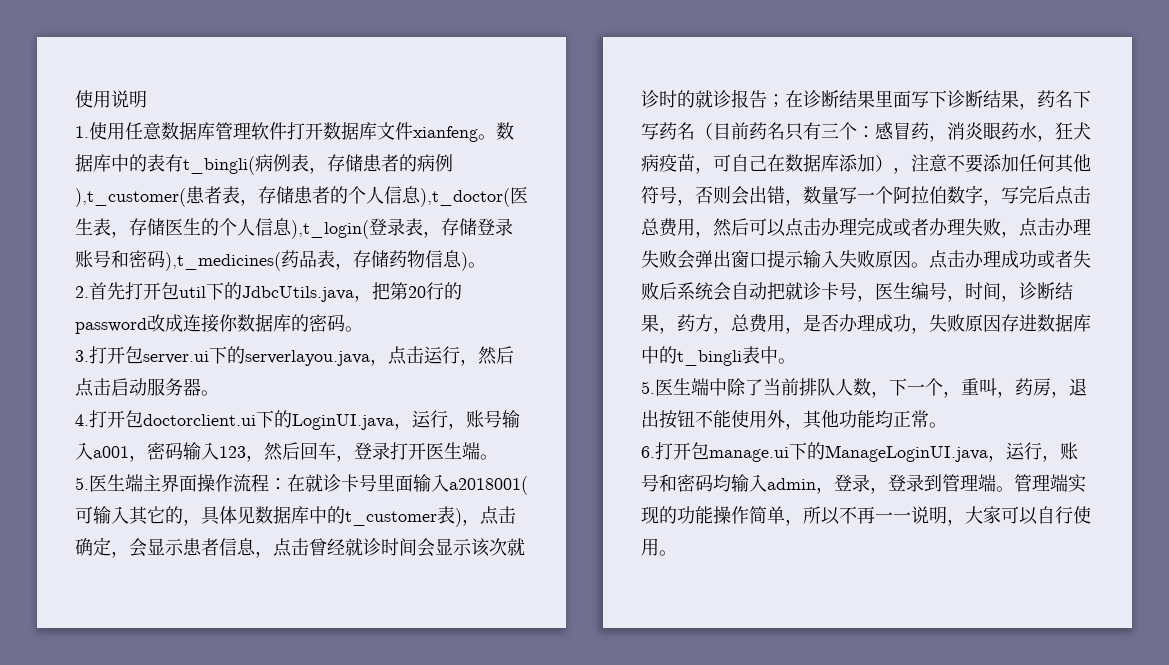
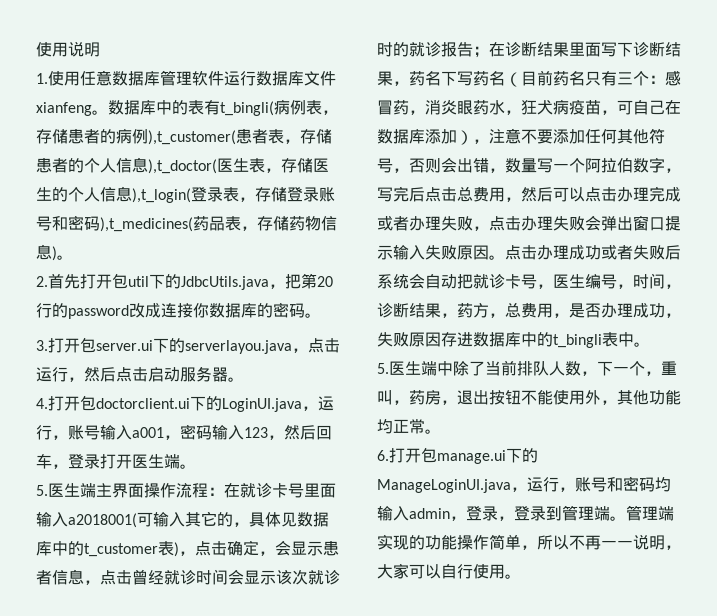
- 1.使用任意数据库管理软件打开数据库文件xianfeng。
+ 1.使用任意数据库管理软件运行数据库文件xianfeng。

